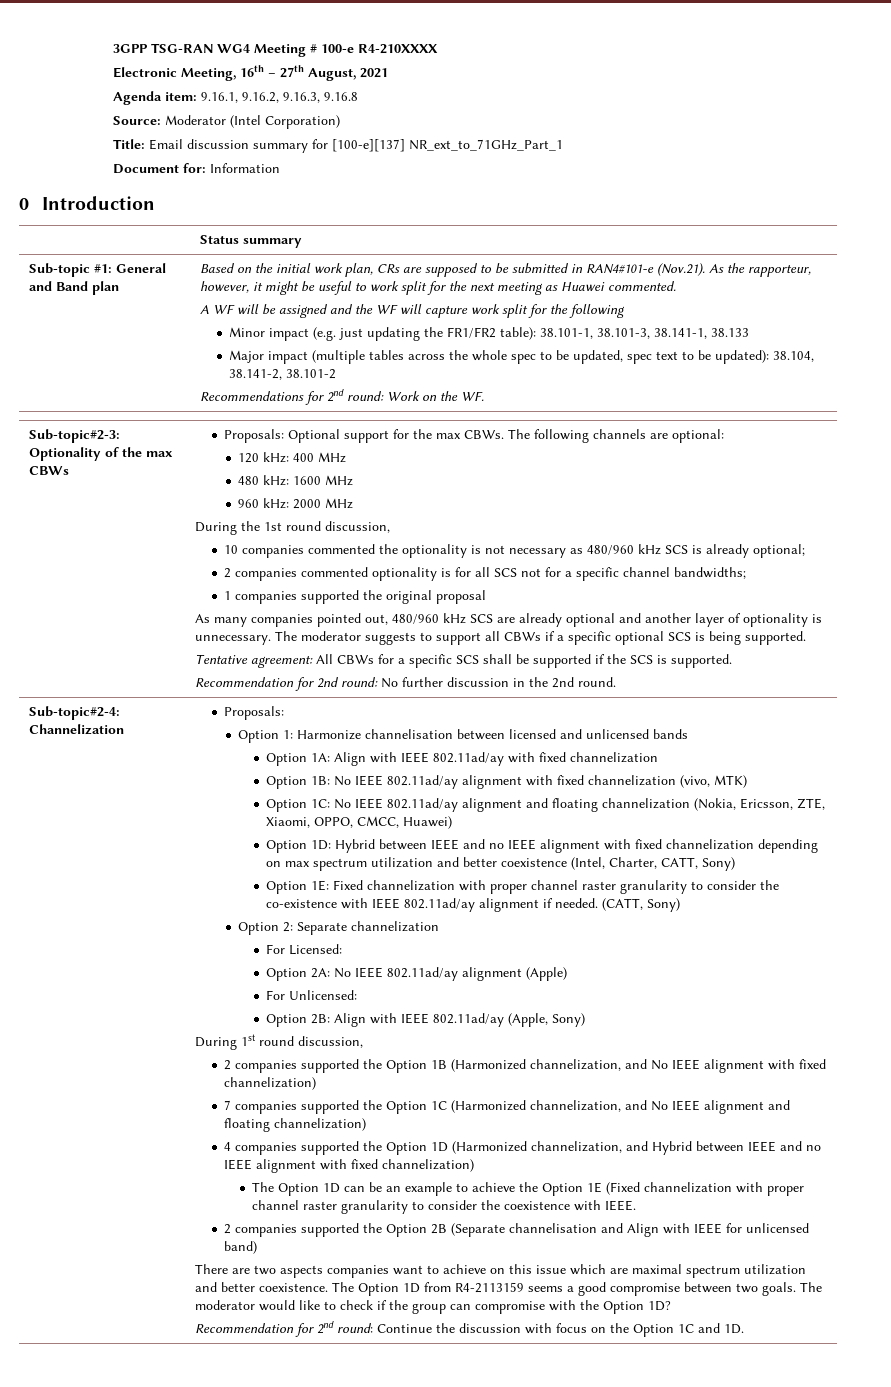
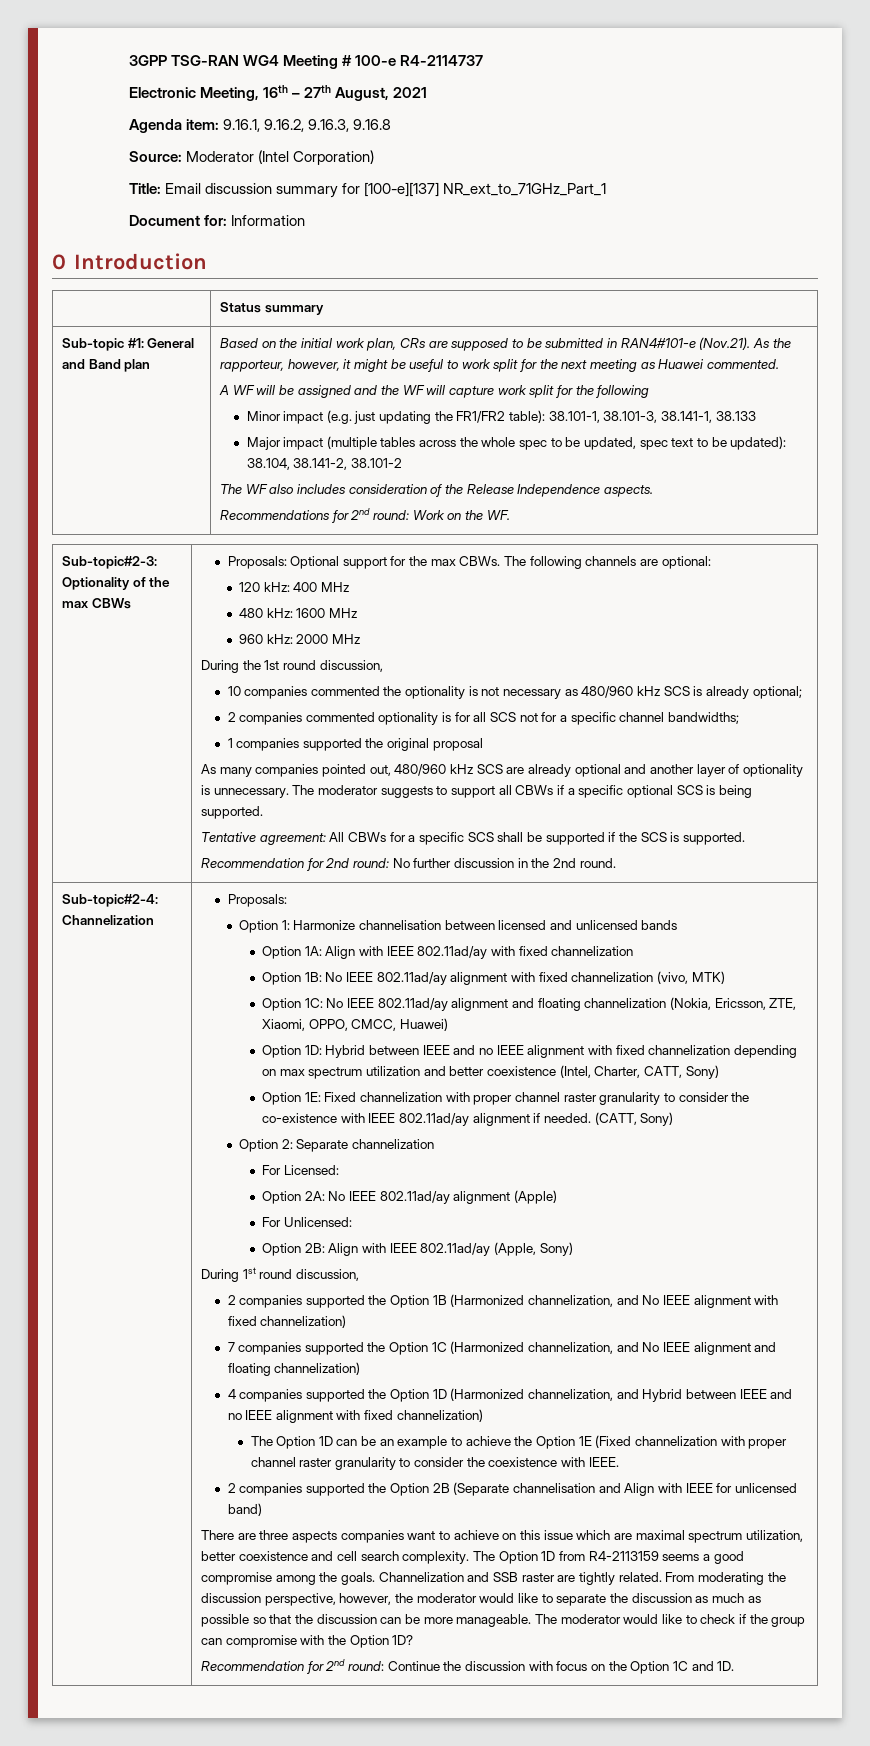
- 3GPP TSG-RAN WG4 Meeting # 100-e R4-210XXXX
+ 3GPP TSG-RAN WG4 Meeting # 100-e R4-2114737
+ The WF also includes consideration of the Release Independence aspects.
- There are two aspects companies want to achieve on this issue which are maximal spectrum utilization and better coexistence.
+ There are three aspects companies want to achieve on this issue which are maximal spectrum utilization, better coexistence and cell search complexity.
- The Option 1D from R4-2113159 seems a good compromise between two goals.
+ The Option 1D from R4-2113159 seems a good compromise among the goals. Channelization and SSB raster are tightly related. From moderating the discussion perspective, however, the moderator would like to separate the discussion as much as possible so that the discussion can be more manageable.

